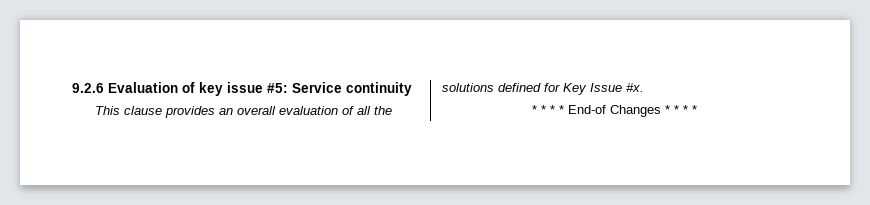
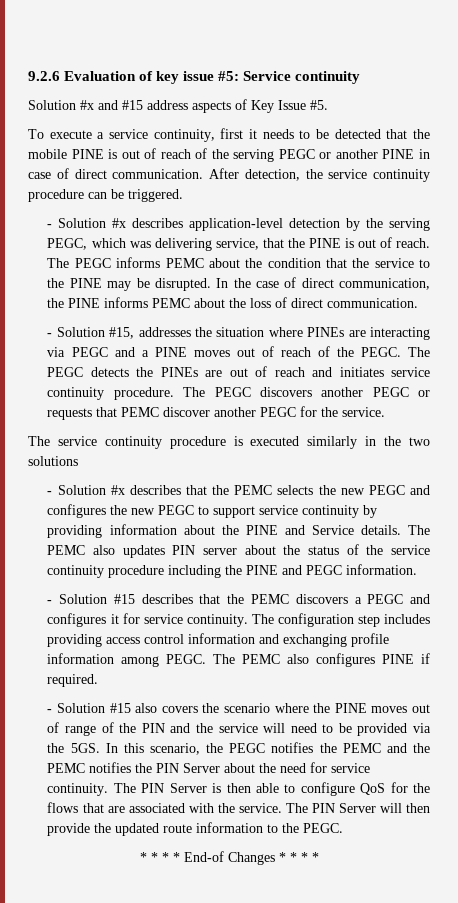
- This clause provides an overall evaluation of all the solutions defined for Key Issue #x.
+ Solution #x and #15 address aspects of Key Issue #5.
+ To execute a service continuity, first it needs to be detected that the mobile PINE is out of reach of the serving PEGC or another PINE in case of direct communication. After detection, the service continuity procedure can be triggered.
+ - Solution #x describes application-level detection by the serving PEGC, which was delivering service, that the PINE is out of reach. The PEGC informs PEMC about the condition that the service to the PINE may be disrupted. In the case of direct communication, the PINE informs PEMC about the loss of direct communication.
+ - Solution #15, addresses the situation where PINEs are interacting via PEGC and a PINE moves out of reach of the PEGC. The PEGC detects the PINEs are out of reach and initiates service continuity procedure. The PEGC discovers another PEGC or requests that PEMC discover another PEGC for the service.
+ The service continuity procedure is executed similarly in the two solutions
+ - Solution #x describes that the PEMC selects the new PEGC and configures the new PEGC to support service continuity by providing information about the PINE and Service details. The PEMC also updates PIN server about the status of the service continuity procedure including the PINE and PEGC information.
+ - Solution #15 describes that the PEMC discovers a PEGC and configures it for service continuity. The configuration step includes providing access control information and exchanging profile information among PEGC. The PEMC also configures PINE if required.
+ - Solution #15 also covers the scenario where the PINE moves out of range of the PIN and the service will need to be provided via the 5GS. In this scenario, the PEGC notifies the PEMC and the PEMC notifies the PIN Server about the need for service continuity. The PIN Server is then able to configure QoS for the flows that are associated with the service. The PIN Server will then provide the updated route information to the PEGC.

